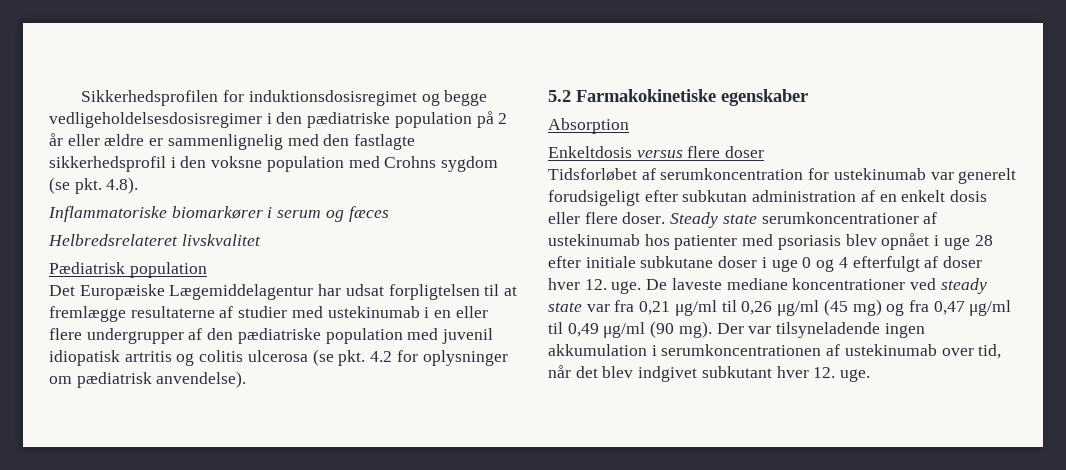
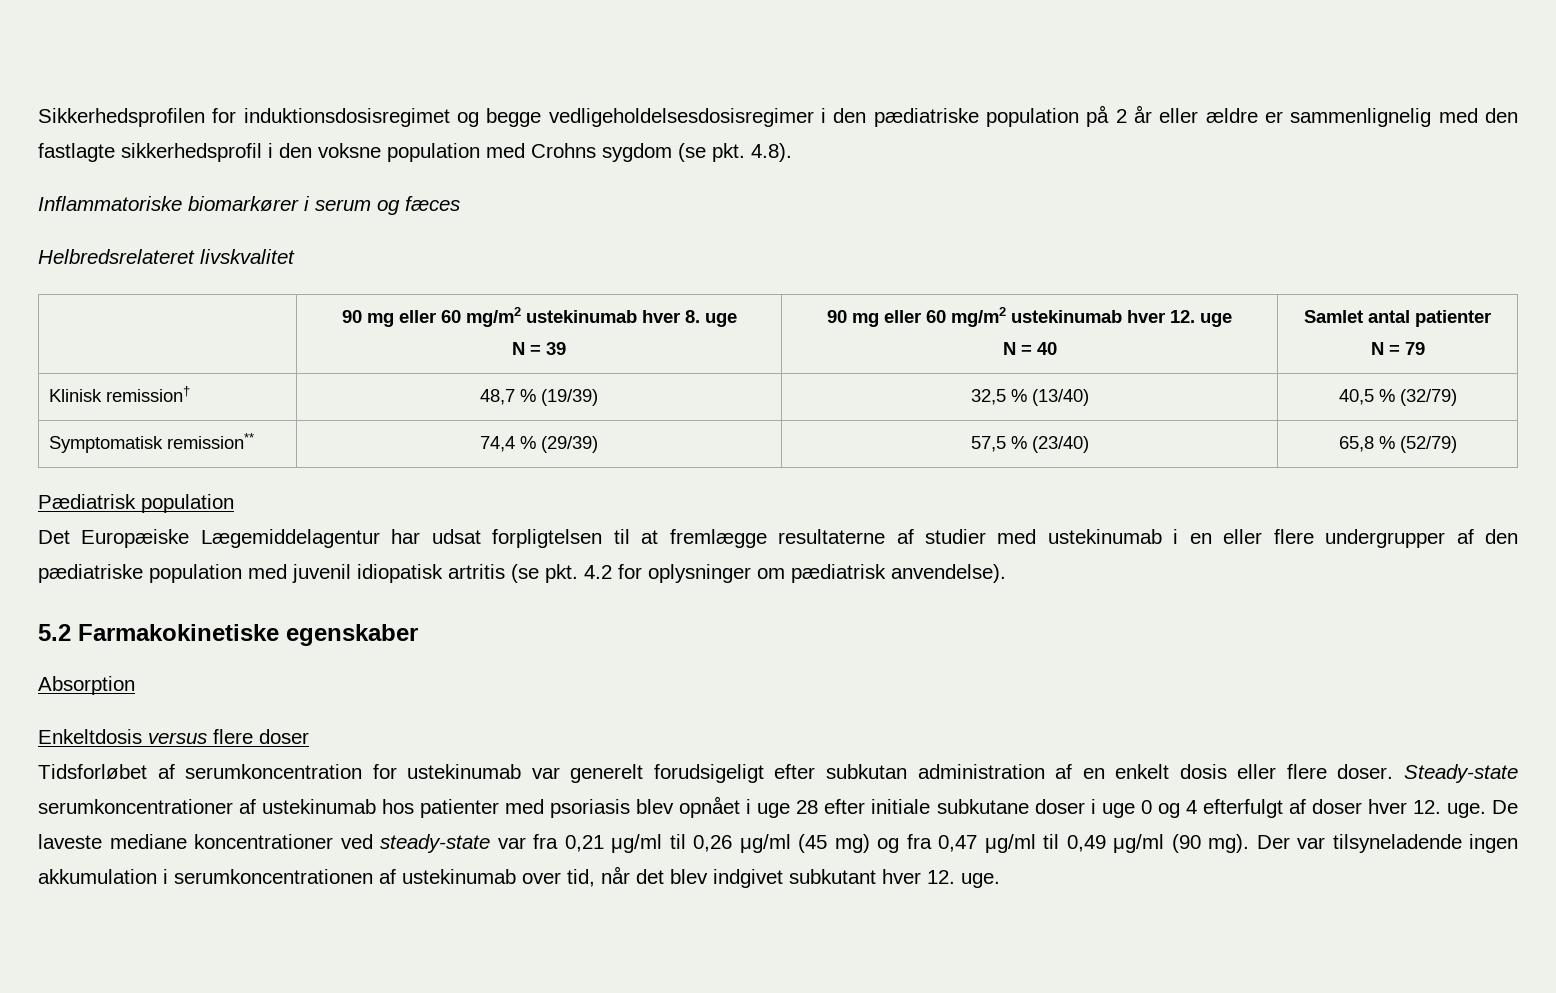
+ | 90 mg eller 60 mg/m2 ustekinumab hver 8. uge
+ N = 39 | 90 mg eller 60 mg/m2 ustekinumab hver 12. uge
+ N = 40 | Samlet antal patienter
+ N = 79
+ Klinisk remission† | 48,7 % (19/39) | 32,5 % (13/40) | 40,5 % (32/79)
+ Symptomatisk remission** | 74,4 % (29/39) | 57,5 % (23/40) | 65,8 % (52/79)
- Det Europæiske Lægemiddelagentur har udsat forpligtelsen til at fremlægge resultaterne af studier med ustekinumab i en eller flere undergrupper af den pædiatriske population med juvenil idiopatisk artritis og colitis ulcerosa (se pkt. 4.2 for oplysninger om pædiatrisk anvendelse).
+ Det Europæiske Lægemiddelagentur har udsat forpligtelsen til at fremlægge resultaterne af studier med ustekinumab i en eller flere undergrupper af den pædiatriske population med juvenil idiopatisk artritis (se pkt. 4.2 for oplysninger om pædiatrisk anvendelse).
- Steady state serumkoncentrationer af ustekinumab hos patienter med psoriasis blev opnået i uge 28 efter initiale subkutane doser i uge 0 og 4 efterfulgt af doser hver 12. uge.
+ Steady-state serumkoncentrationer af ustekinumab hos patienter med psoriasis blev opnået i uge 28 efter initiale subkutane doser i uge 0 og 4 efterfulgt af doser hver 12. uge.
- De laveste mediane koncentrationer ved steady state var fra 0,21 μg/ml til 0,26 μg/ml (45 mg) og fra 0,47 μg/ml til 0,49 μg/ml (90 mg).
+ De laveste mediane koncentrationer ved steady-state var fra 0,21 μg/ml til 0,26 μg/ml (45 mg) og fra 0,47 μg/ml til 0,49 μg/ml (90 mg).

